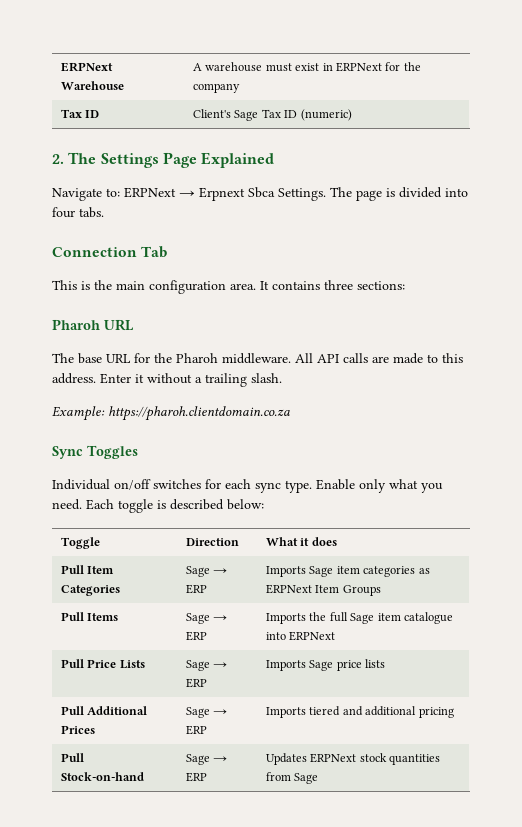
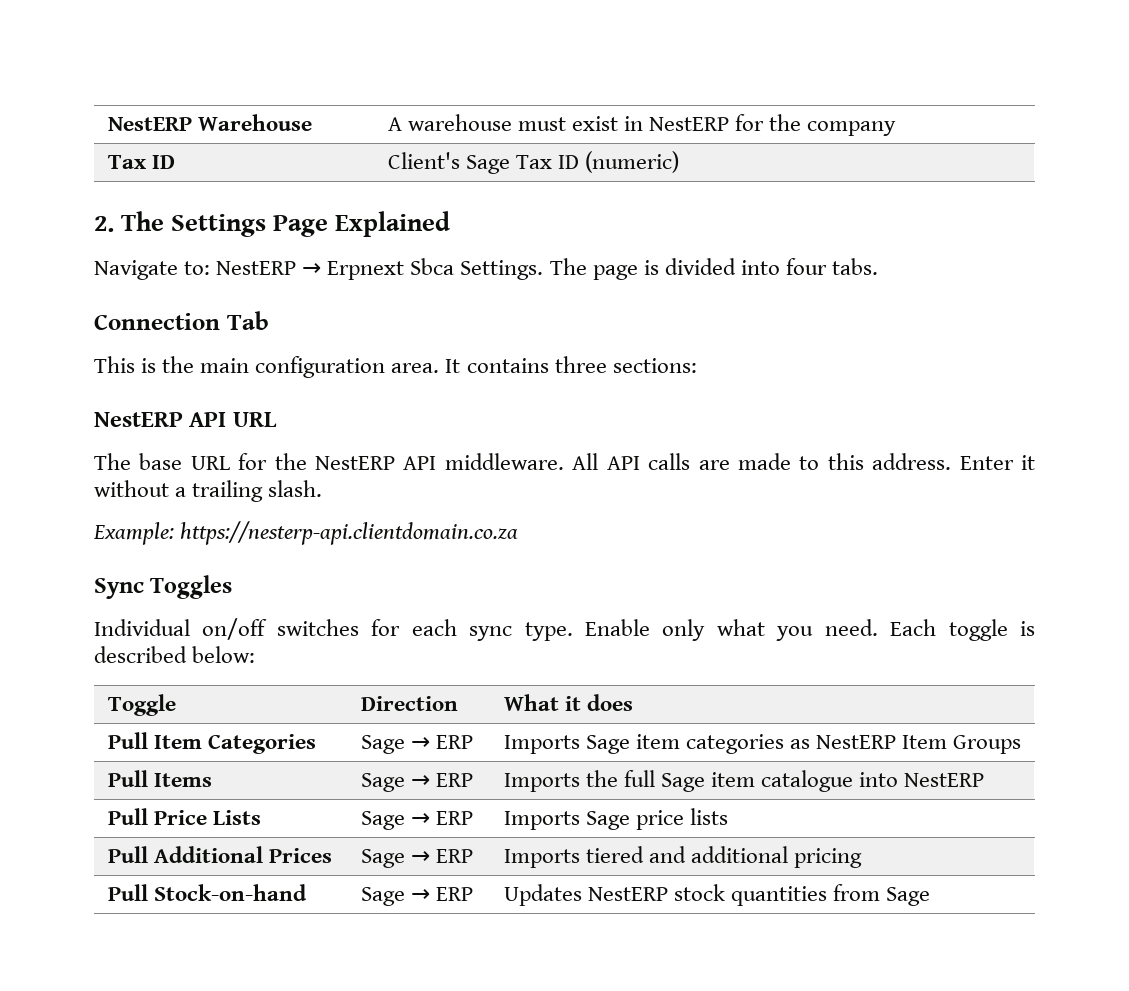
- ERPNext Warehouse | A warehouse must exist in ERPNext for the company
+ NestERP Warehouse | A warehouse must exist in NestERP for the company
- Navigate to: ERPNext → Erpnext Sbca Settings.
+ Navigate to: NestERP → Erpnext Sbca Settings.
- Pharoh URL
+ NestERP API URL
- The base URL for the Pharoh middleware.
+ The base URL for the NestERP API middleware.
- Example: https://pharoh.clientdomain.co.za
+ Example: https://nesterp-api.clientdomain.co.za
- Pull Item Categories | Sage → ERP | Imports Sage item categories as ERPNext Item Groups
+ Pull Item Categories | Sage → ERP | Imports Sage item categories as NestERP Item Groups
- Pull Items | Sage → ERP | Imports the full Sage item catalogue into ERPNext
+ Pull Items | Sage → ERP | Imports the full Sage item catalogue into NestERP
- Pull Stock-on-hand | Sage → ERP | Updates ERPNext stock quantities from Sage
+ Pull Stock-on-hand | Sage → ERP | Updates NestERP stock quantities from Sage

